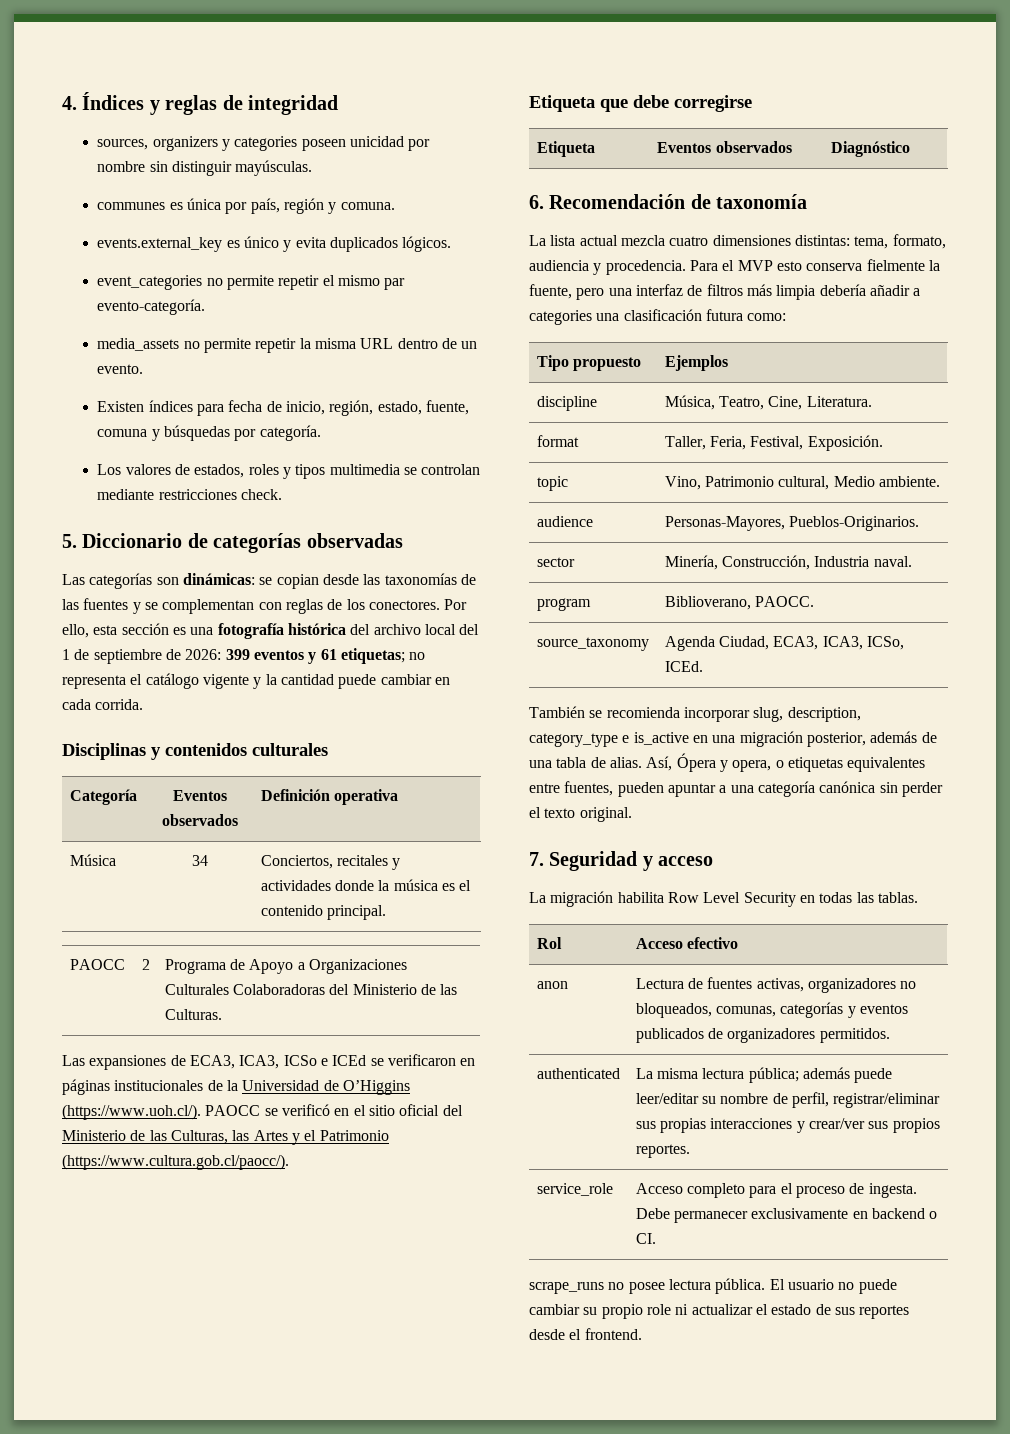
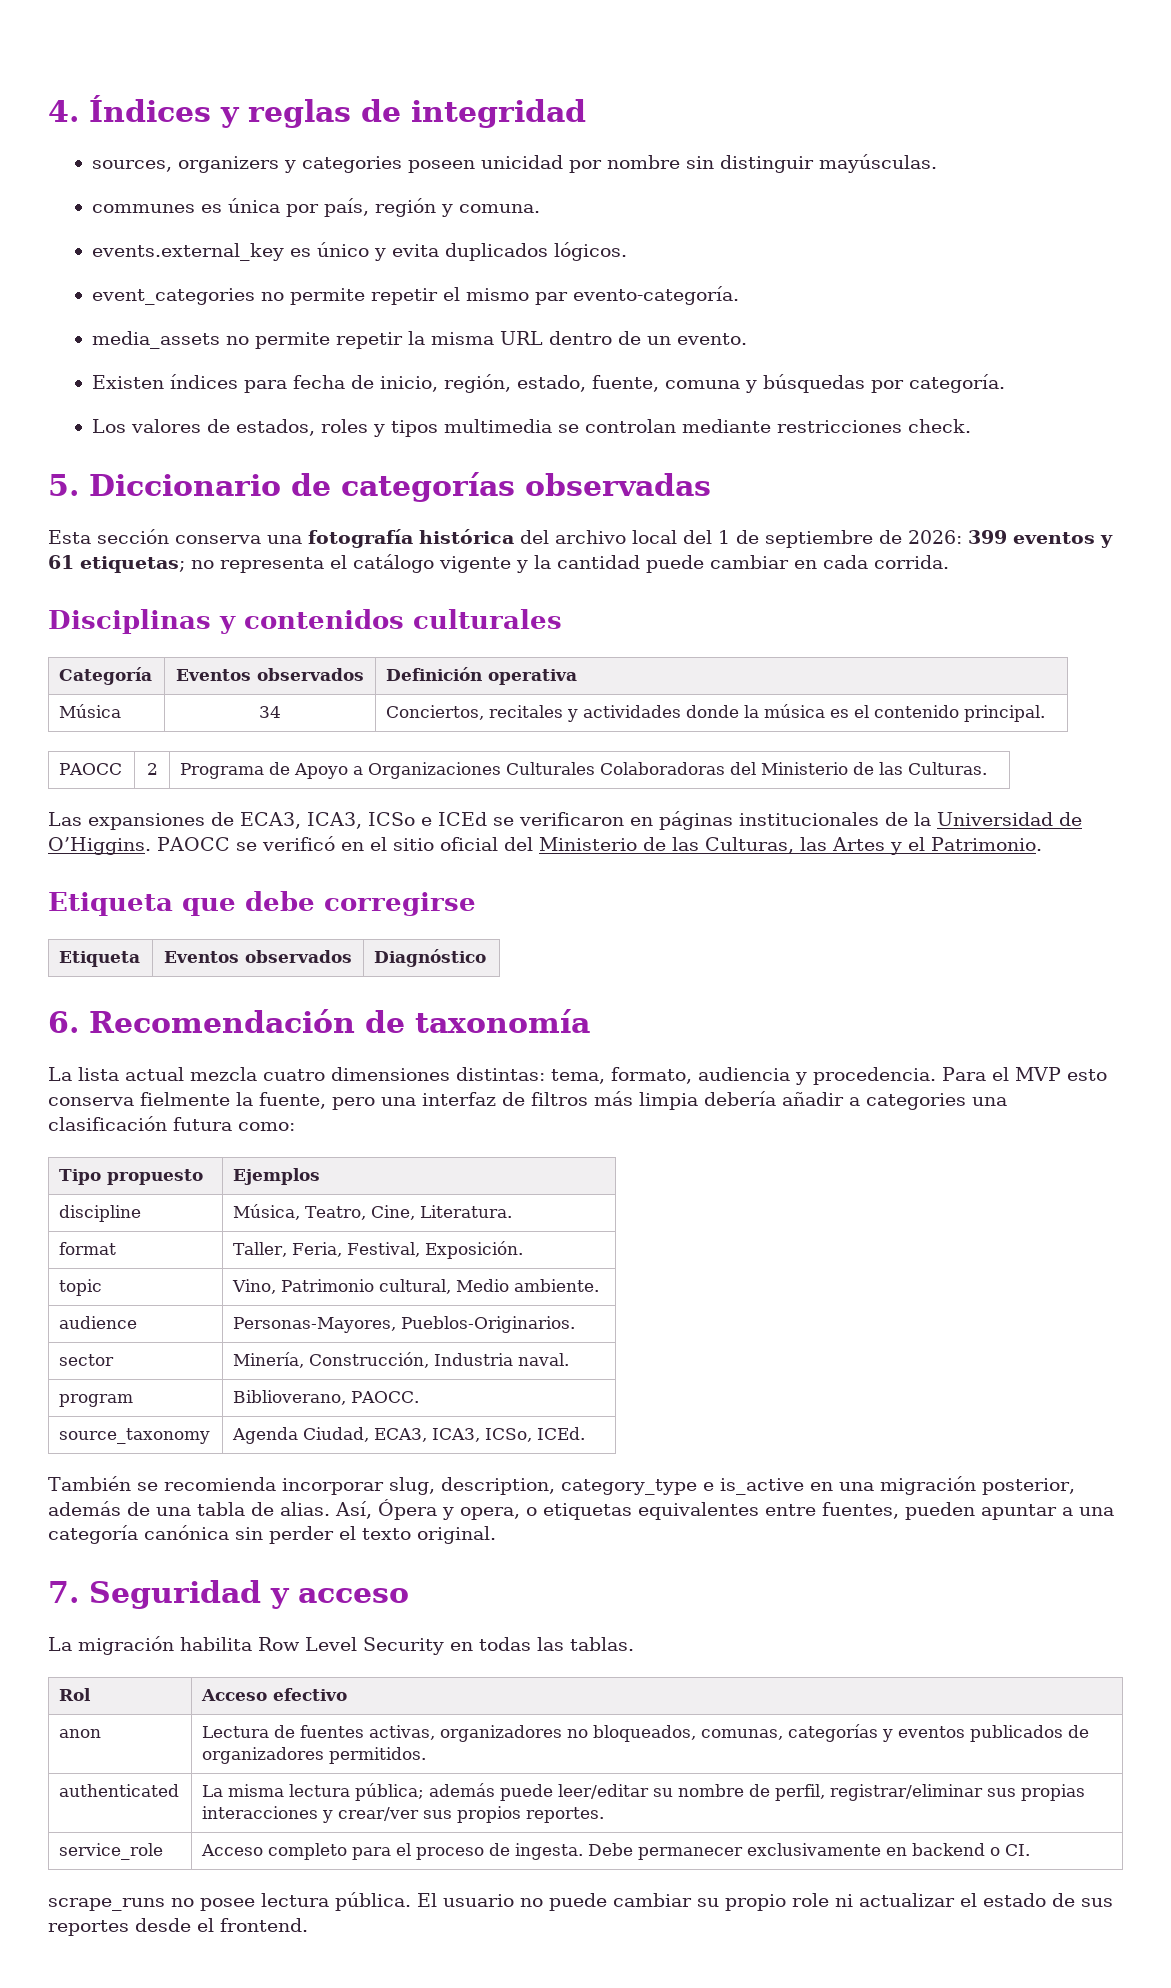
- Las categorías son dinámicas: se copian desde las taxonomías de las fuentes y se complementan con reglas de los conectores. Por ello, esta sección es una fotografía histórica del archivo local del 1 de septiembre de 2026: 399 eventos y 61 etiquetas; no representa el catálogo vigente y la cantidad puede cambiar en cada corrida.
+ Esta sección conserva una fotografía histórica del archivo local del 1 de septiembre de 2026: 399 eventos y 61 etiquetas; no representa el catálogo vigente y la cantidad puede cambiar en cada corrida.
- Las expansiones de ECA3, ICA3, ICSo e ICEd se verificaron en páginas institucionales de la Universidad de O’Higgins (https://www.uoh.cl/). PAOCC se verificó en el sitio oficial del Ministerio de las Culturas, las Artes y el Patrimonio (https://www.cultura.gob.cl/paocc/).
+ Las expansiones de ECA3, ICA3, ICSo e ICEd se verificaron en páginas institucionales de la Universidad de O’Higgins. PAOCC se verificó en el sitio oficial del Ministerio de las Culturas, las Artes y el Patrimonio.

